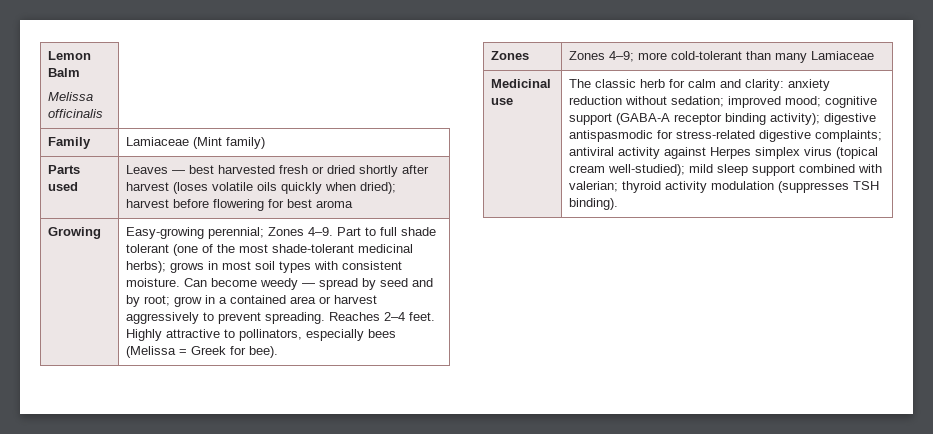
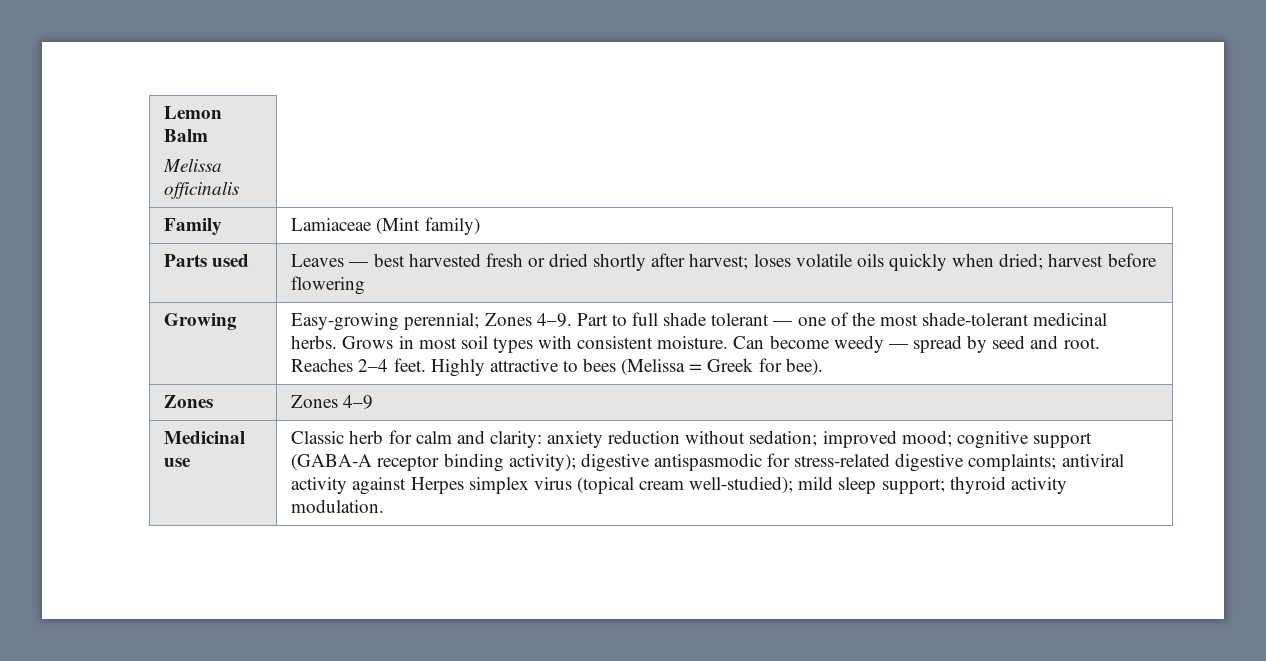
- Parts used | Leaves — best harvested fresh or dried shortly after harvest (loses volatile oils quickly when dried); harvest before flowering for best aroma
+ Parts used | Leaves — best harvested fresh or dried shortly after harvest; loses volatile oils quickly when dried; harvest before flowering
- Part to full shade tolerant (one of the most shade-tolerant medicinal herbs); grows in most soil types with consistent moisture.
+ Part to full shade tolerant — one of the most shade-tolerant medicinal herbs. Grows in most soil types with consistent moisture.
- Can become weedy — spread by seed and by root; grow in a contained area or harvest aggressively to prevent spreading.
+ Can become weedy — spread by seed and root.
- Highly attractive to pollinators, especially bees (Melissa = Greek for bee).
+ Highly attractive to bees (Melissa = Greek for bee).
- Zones | Zones 4–9; more cold-tolerant than many Lamiaceae
+ Zones | Zones 4–9
- The classic herb for calm and clarity: anxiety reduction without sedation; improved mood; cognitive support (GABA-A receptor binding activity); digestive antispasmodic for stress-related digestive complaints; antiviral activity against Herpes simplex virus (topical cream well-studied); mild sleep support combined with valerian; thyroid activity modulation (suppresses TSH binding).
+ Classic herb for calm and clarity: anxiety reduction without sedation; improved mood; cognitive support (GABA-A receptor binding activity); digestive antispasmodic for stress-related digestive complaints; antiviral activity against Herpes simplex virus (topical cream well-studied); mild sleep support; thyroid activity modulation.

